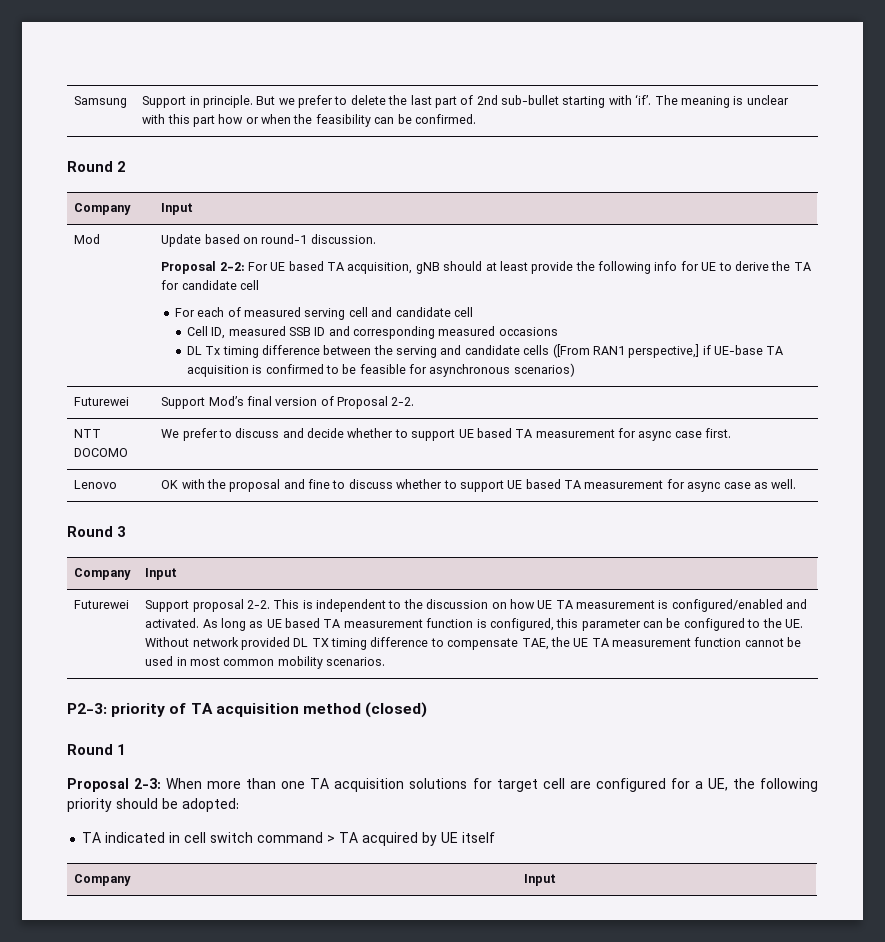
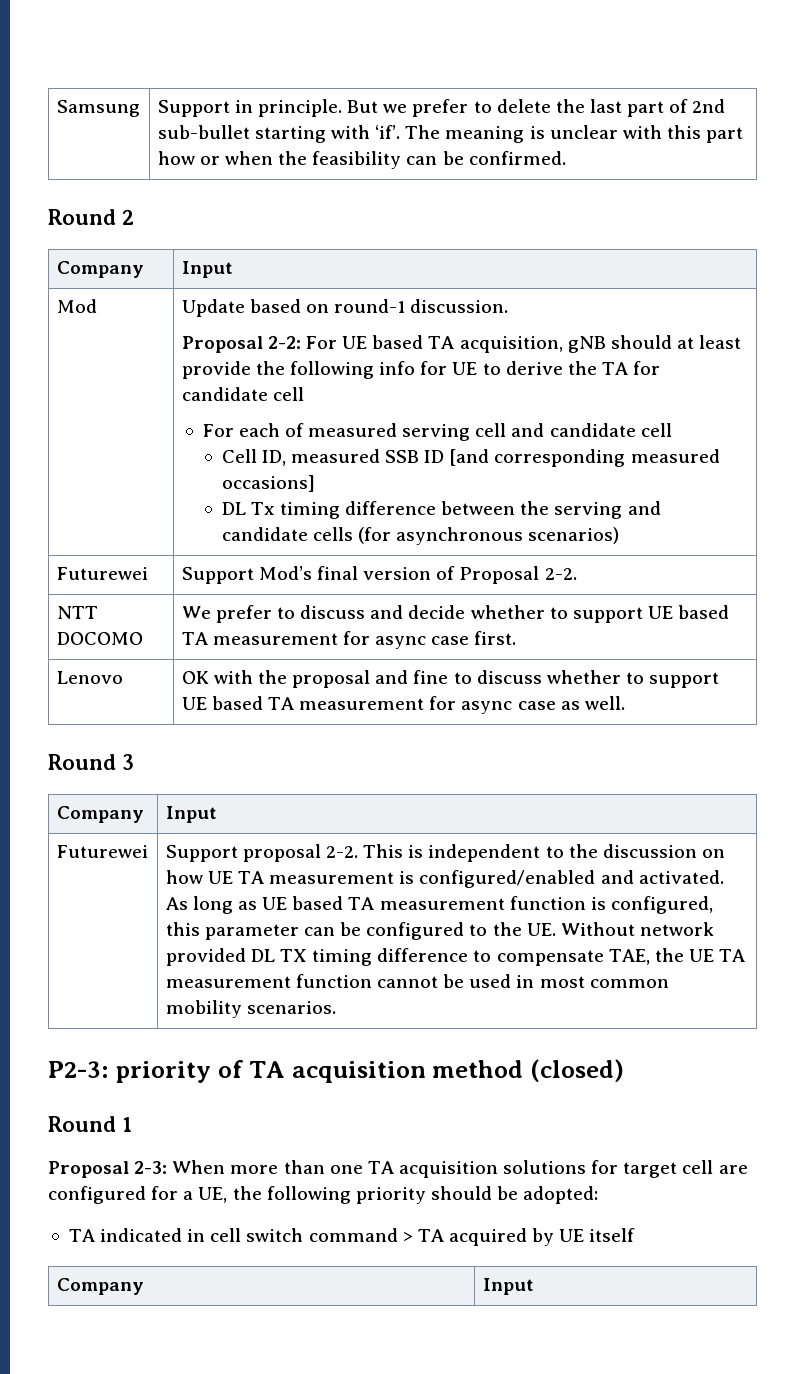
- Cell ID, measured SSB ID and corresponding measured occasions
+ Cell ID, measured SSB ID [and corresponding measured occasions]
- DL Tx timing difference between the serving and candidate cells ([From RAN1 perspective,] if UE-base TA acquisition is confirmed to be feasible for asynchronous scenarios)
+ DL Tx timing difference between the serving and candidate cells (for asynchronous scenarios)

